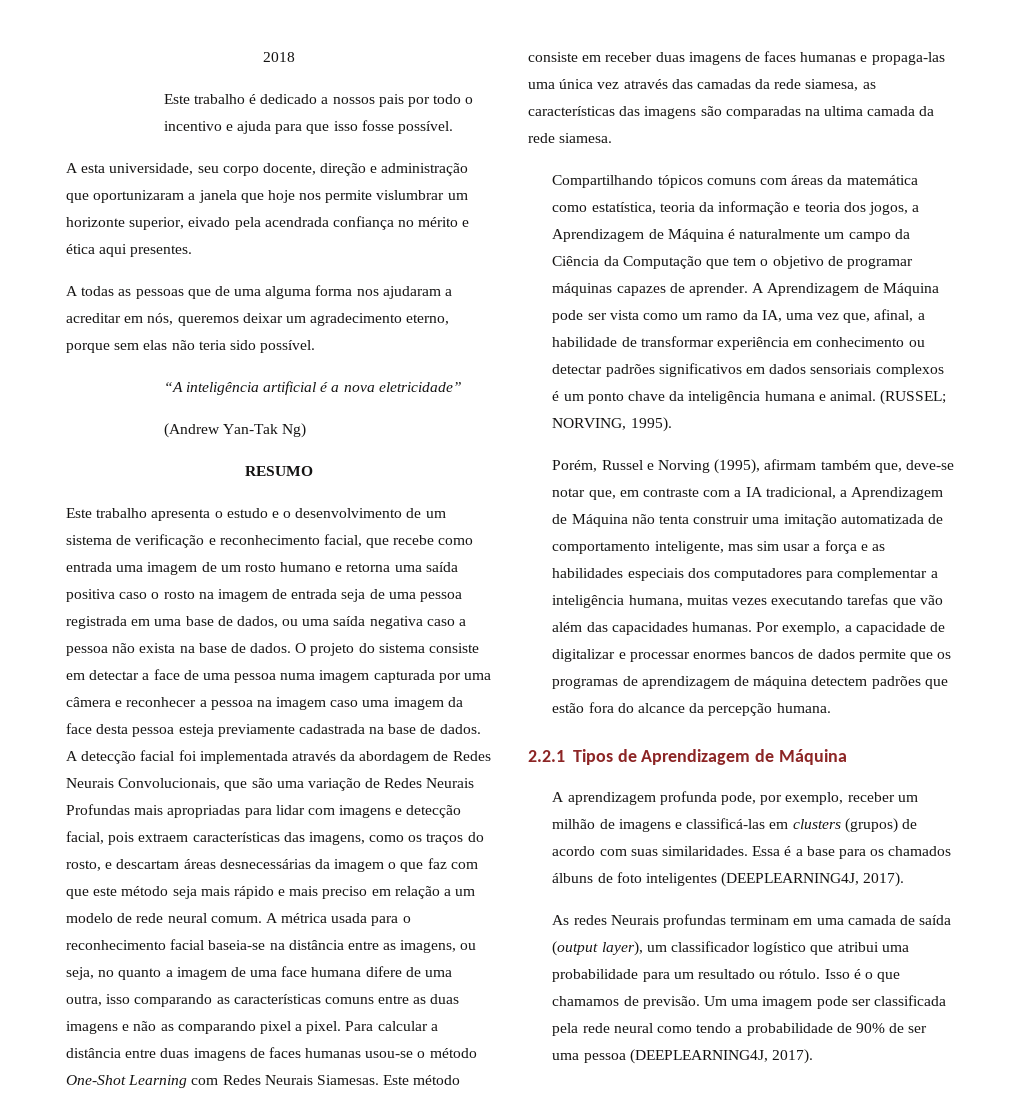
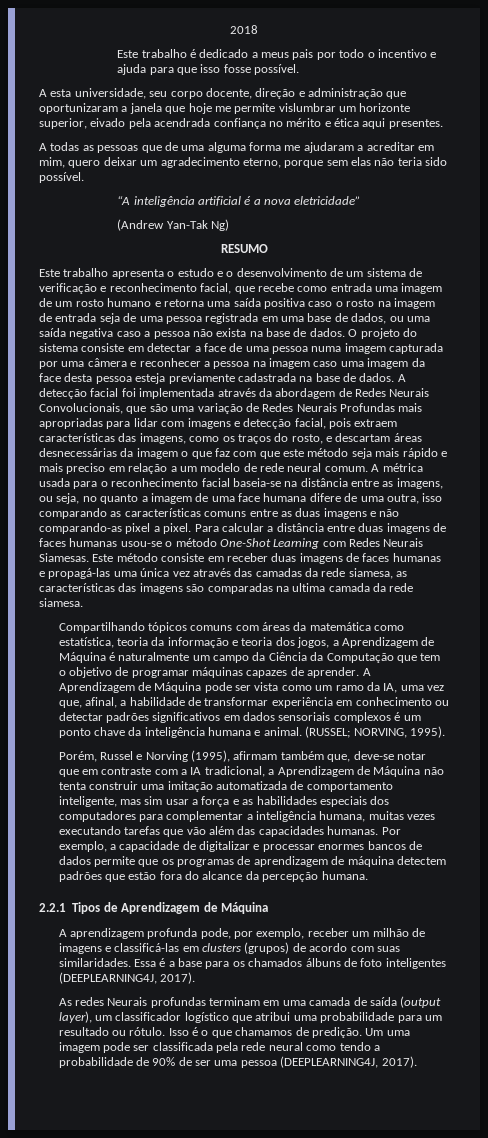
- Este trabalho é dedicado a nossos pais por todo o incentivo e ajuda para que isso fosse possível.
+ Este trabalho é dedicado a meus pais por todo o incentivo e ajuda para que isso fosse possível.
- A esta universidade, seu corpo docente, direção е administração que oportunizaram а janela que hoje nos permite vislumbrar um horizonte superior, eivado pela acendrada confiança no mérito е ética aqui presentes.
+ A esta universidade, seu corpo docente, direção е administração que oportunizaram а janela que hoje me permite vislumbrar um horizonte superior, eivado pela acendrada confiança no mérito е ética aqui presentes.
- A todas as pessoas que de uma alguma forma nos ajudaram a acreditar em nós, queremos deixar um agradecimento eterno, porque sem elas não teria sido possível.
+ A todas as pessoas que de uma alguma forma me ajudaram a acreditar em mim, quero deixar um agradecimento eterno, porque sem elas não teria sido possível.
- A métrica usada para o reconhecimento facial baseia-se na distância entre as imagens, ou seja, no quanto a imagem de uma face humana difere de uma outra, isso comparando as características comuns entre as duas imagens e não as comparando pixel a pixel.
+ A métrica usada para o reconhecimento facial baseia-se na distância entre as imagens, ou seja, no quanto a imagem de uma face humana difere de uma outra, isso comparando as características comuns entre as duas imagens e não comparando-as pixel a pixel.
- Este método consiste em receber duas imagens de faces humanas e propaga-las uma única vez através das camadas da rede siamesa, as características das imagens são comparadas na ultima camada da rede siamesa.
+ Este método consiste em receber duas imagens de faces humanas e propagá-las uma única vez através das camadas da rede siamesa, as características das imagens são comparadas na ultima camada da rede siamesa.
- Porém, Russel e Norving (1995), afirmam também que, deve-se notar que, em contraste com a IA tradicional, a Aprendizagem de Máquina não tenta construir uma imitação automatizada de comportamento inteligente, mas sim usar a força e as habilidades especiais dos computadores para complementar a inteligência humana, muitas vezes executando tarefas que vão além das capacidades humanas.
+ Porém, Russel e Norving (1995), afirmam também que, deve-se notar que em contraste com a IA tradicional, a Aprendizagem de Máquina não tenta construir uma imitação automatizada de comportamento inteligente, mas sim usar a força e as habilidades especiais dos computadores para complementar a inteligência humana, muitas vezes executando tarefas que vão além das capacidades humanas.
- Isso é o que chamamos de previsão.
+ Isso é o que chamamos de predição.

